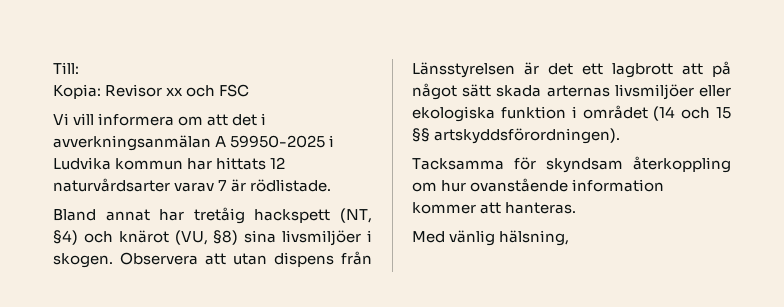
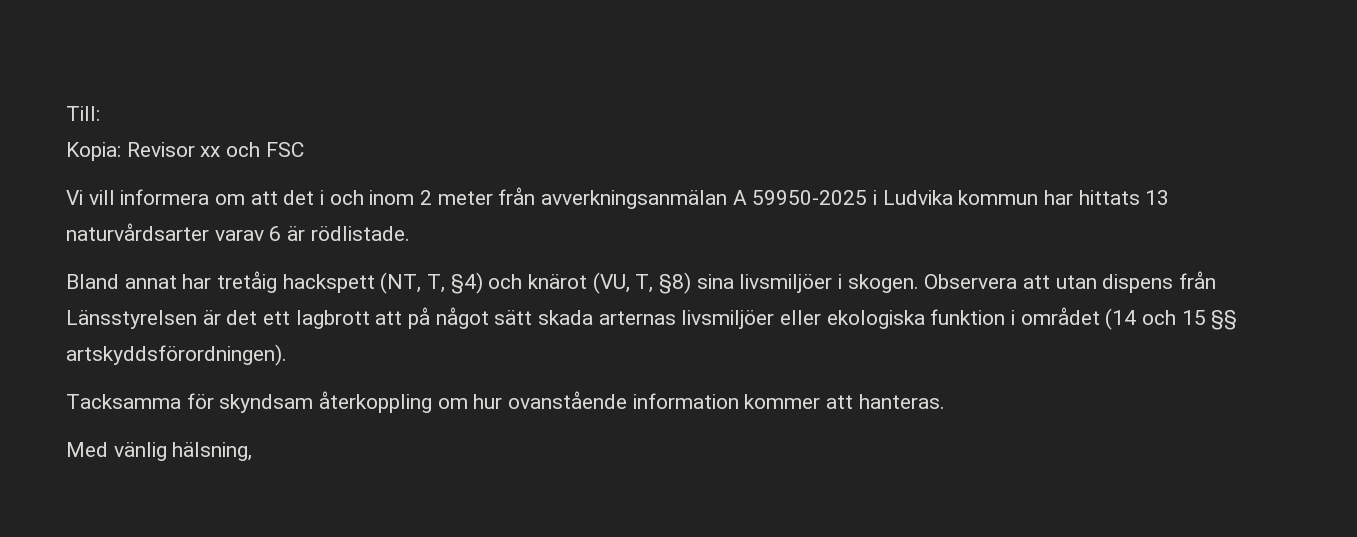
- Vi vill informera om att det i avverkningsanmälan A 59950-2025 i Ludvika kommun har hittats 12 naturvårdsarter varav 7 är rödlistade.
+ Vi vill informera om att det i och inom 2 meter från avverkningsanmälan A 59950-2025 i Ludvika kommun har hittats 13 naturvårdsarter varav 6 är rödlistade.
- Bland annat har tretåig hackspett (NT, §4) och knärot (VU, §8) sina livsmiljöer i skogen.
+ Bland annat har tretåig hackspett (NT, T, §4) och knärot (VU, T, §8) sina livsmiljöer i skogen.

